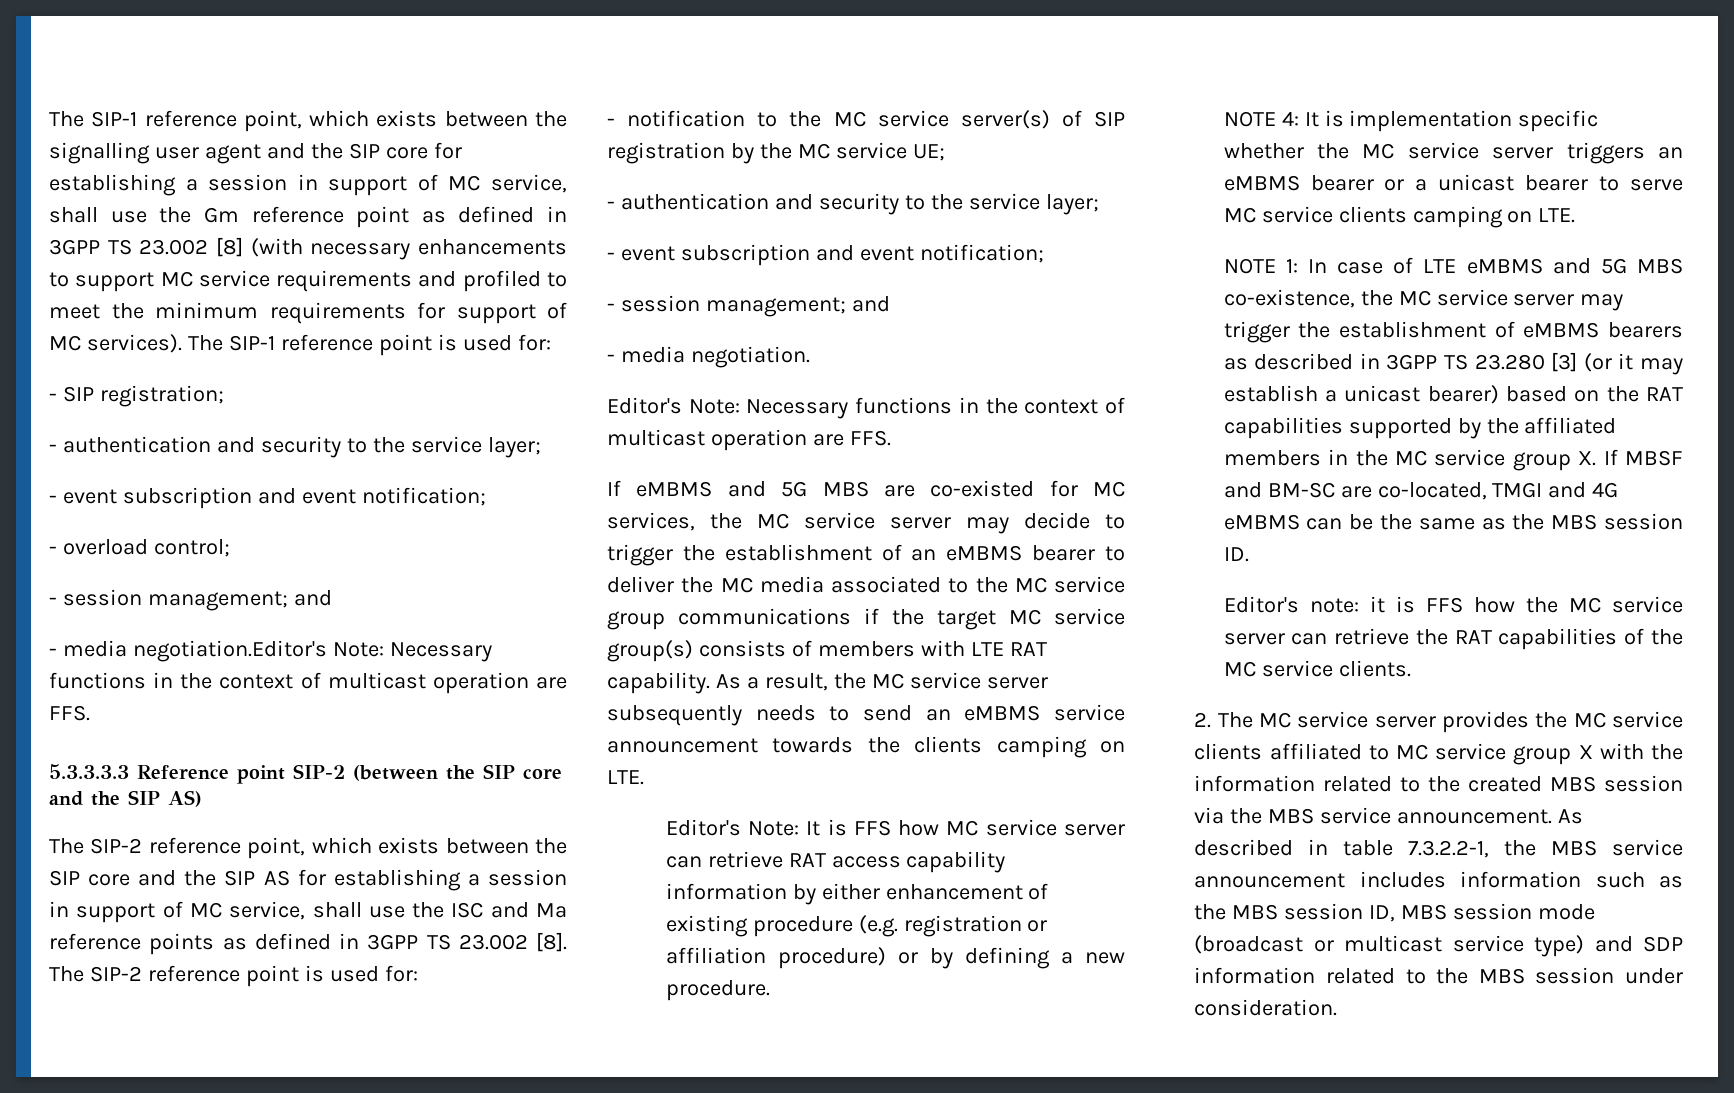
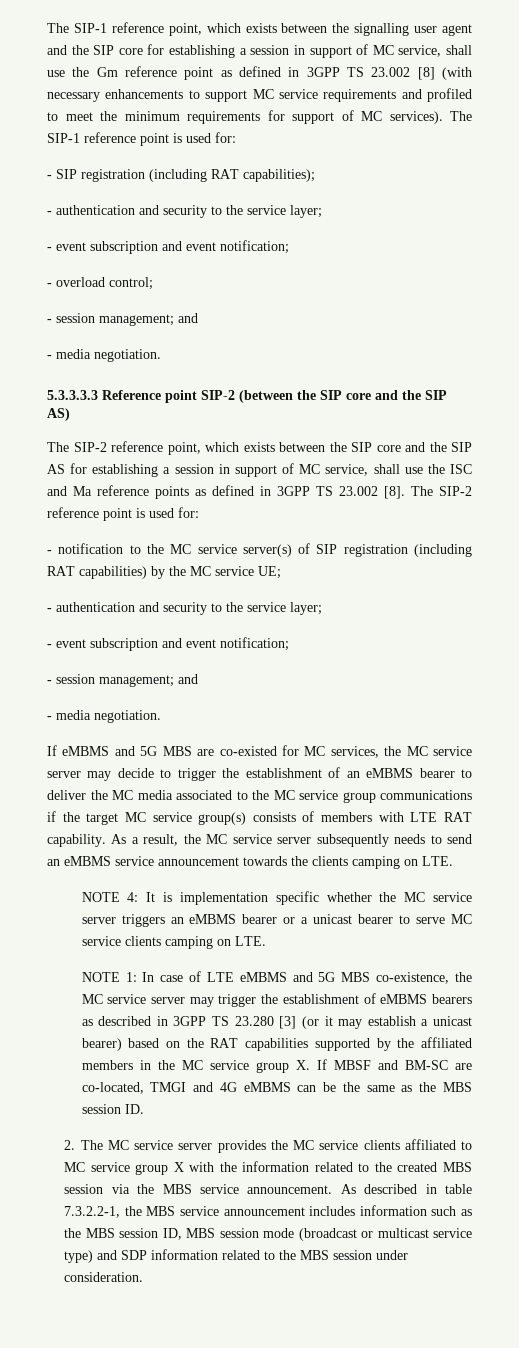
- - SIP registration;
+ - SIP registration (including RAT capabilities);
  - overload control;
  - session management; and
- - media negotiation.Editor's Note: Necessary functions in the context of multicast operation are FFS.
+ - media negotiation.
- - notification to the MC service server(s) of SIP registration by the MC service UE;
+ - notification to the MC service server(s) of SIP registration (including RAT capabilities) by the MC service UE;
- Editor's Note: Necessary functions in the context of multicast operation are FFS.
- Editor's Note: It is FFS how MC service server can retrieve RAT access capability information by either enhancement of existing procedure (e.g. registration or affiliation procedure) or by defining a new procedure.
- Editor's note: it is FFS how the MC service server can retrieve the RAT capabilities of the MC service clients.

